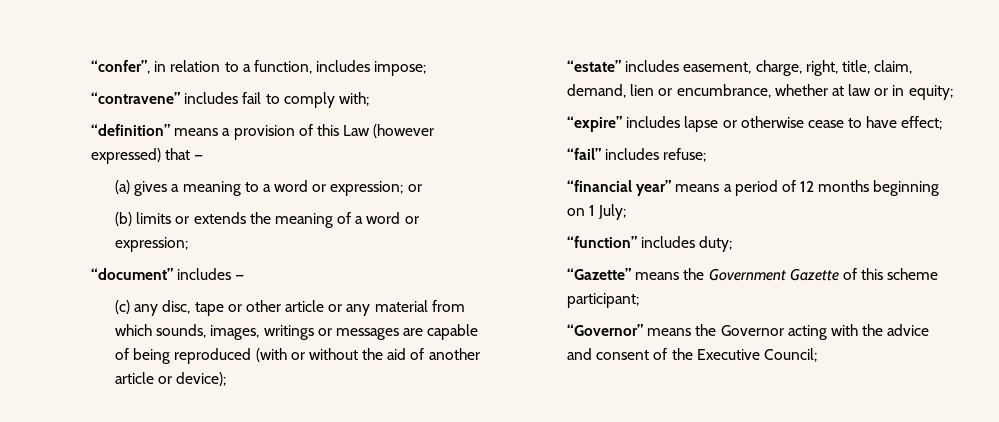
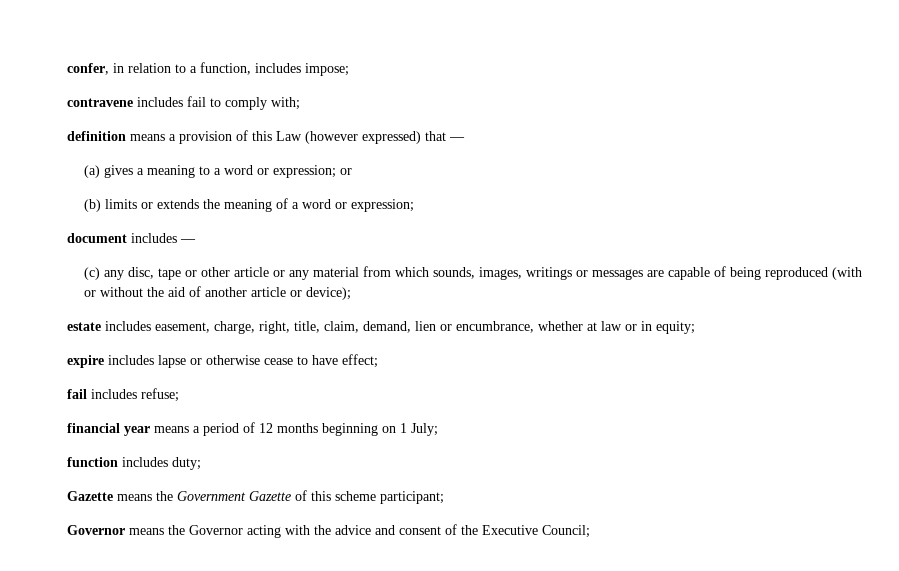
- “confer”, in relation to a function, includes impose;
+ confer, in relation to a function, includes impose;
- “contravene” includes fail to comply with;
+ contravene includes fail to comply with;
- “definition” means a provision of this Law (however expressed) that —
+ definition means a provision of this Law (however expressed) that —
- “document” includes —
+ document includes —
- “estate” includes easement, charge, right, title, claim, demand, lien or encumbrance, whether at law or in equity;
+ estate includes easement, charge, right, title, claim, demand, lien or encumbrance, whether at law or in equity;
- “expire” includes lapse or otherwise cease to have effect;
+ expire includes lapse or otherwise cease to have effect;
- “fail” includes refuse;
+ fail includes refuse;
- “financial year” means a period of 12 months beginning on 1 July;
+ financial year means a period of 12 months beginning on 1 July;
- “function” includes duty;
+ function includes duty;
- “Gazette” means the Government Gazette of this scheme participant;
+ Gazette means the Government Gazette of this scheme participant;
- “Governor” means the Governor acting with the advice and consent of the Executive Council;
+ Governor means the Governor acting with the advice and consent of the Executive Council;

